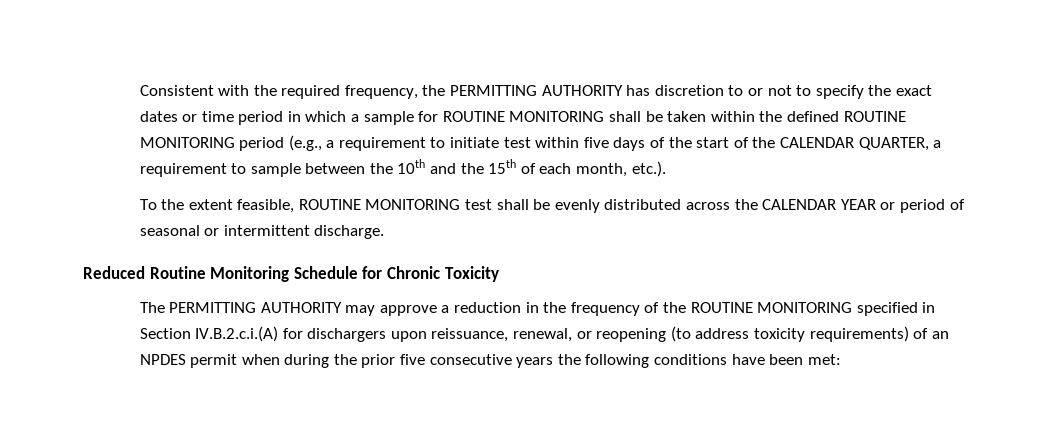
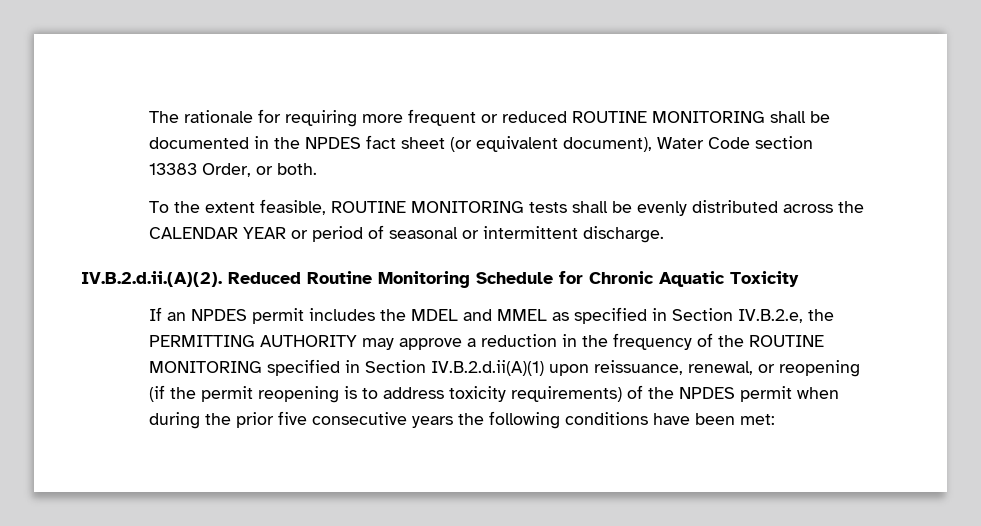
- Consistent with the required frequency, the PERMITTING AUTHORITY has discretion to or not to specify the exact dates or time period in which a sample for ROUTINE MONITORING shall be taken within the defined ROUTINE MONITORING period (e.g., a requirement to initiate test within five days of the start of the CALENDAR QUARTER, a requirement to sample between the 10th and the 15th of each month, etc.).
+ The rationale for requiring more frequent or reduced ROUTINE MONITORING shall be documented in the NPDES fact sheet (or equivalent document), Water Code section 13383 Order, or both.
- To the extent feasible, ROUTINE MONITORING test shall be evenly distributed across the CALENDAR YEAR or period of seasonal or intermittent discharge.
+ To the extent feasible, ROUTINE MONITORING tests shall be evenly distributed across the CALENDAR YEAR or period of seasonal or intermittent discharge.
- Reduced Routine Monitoring Schedule for Chronic Toxicity
+ IV.B.2.d.ii.(A)(2). Reduced Routine Monitoring Schedule for Chronic Aquatic Toxicity
- The PERMITTING AUTHORITY may approve a reduction in the frequency of the ROUTINE MONITORING specified in Section IV.B.2.c.i.(A) for dischargers upon reissuance, renewal, or reopening (to address toxicity requirements) of an NPDES permit when during the prior five consecutive years the following conditions have been met:
+ If an NPDES permit includes the MDEL and MMEL as specified in Section IV.B.2.e, the PERMITTING AUTHORITY may approve a reduction in the frequency of the ROUTINE MONITORING specified in Section IV.B.2.d.ii(A)(1) upon reissuance, renewal, or reopening (if the permit reopening is to address toxicity requirements) of the NPDES permit when during the prior five consecutive years the following conditions have been met:

